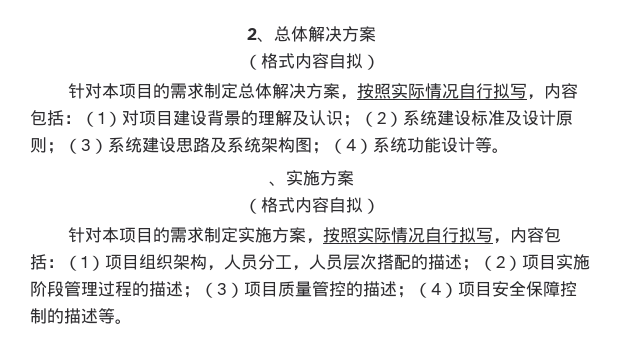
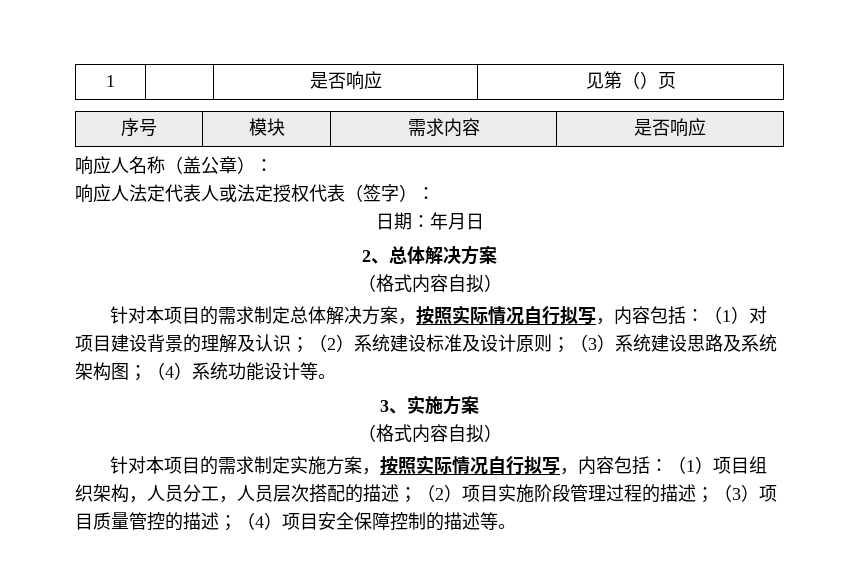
+ 1 | | 是否响应 | 见第（）页
+ 序号 | 模块 | 需求内容 | 是否响应
+ 响应人名称（盖公章）：
+ 响应人法定代表人或法定授权代表（签字）：
+ 日期：年月日
- 、实施方案
+ 3、实施方案

